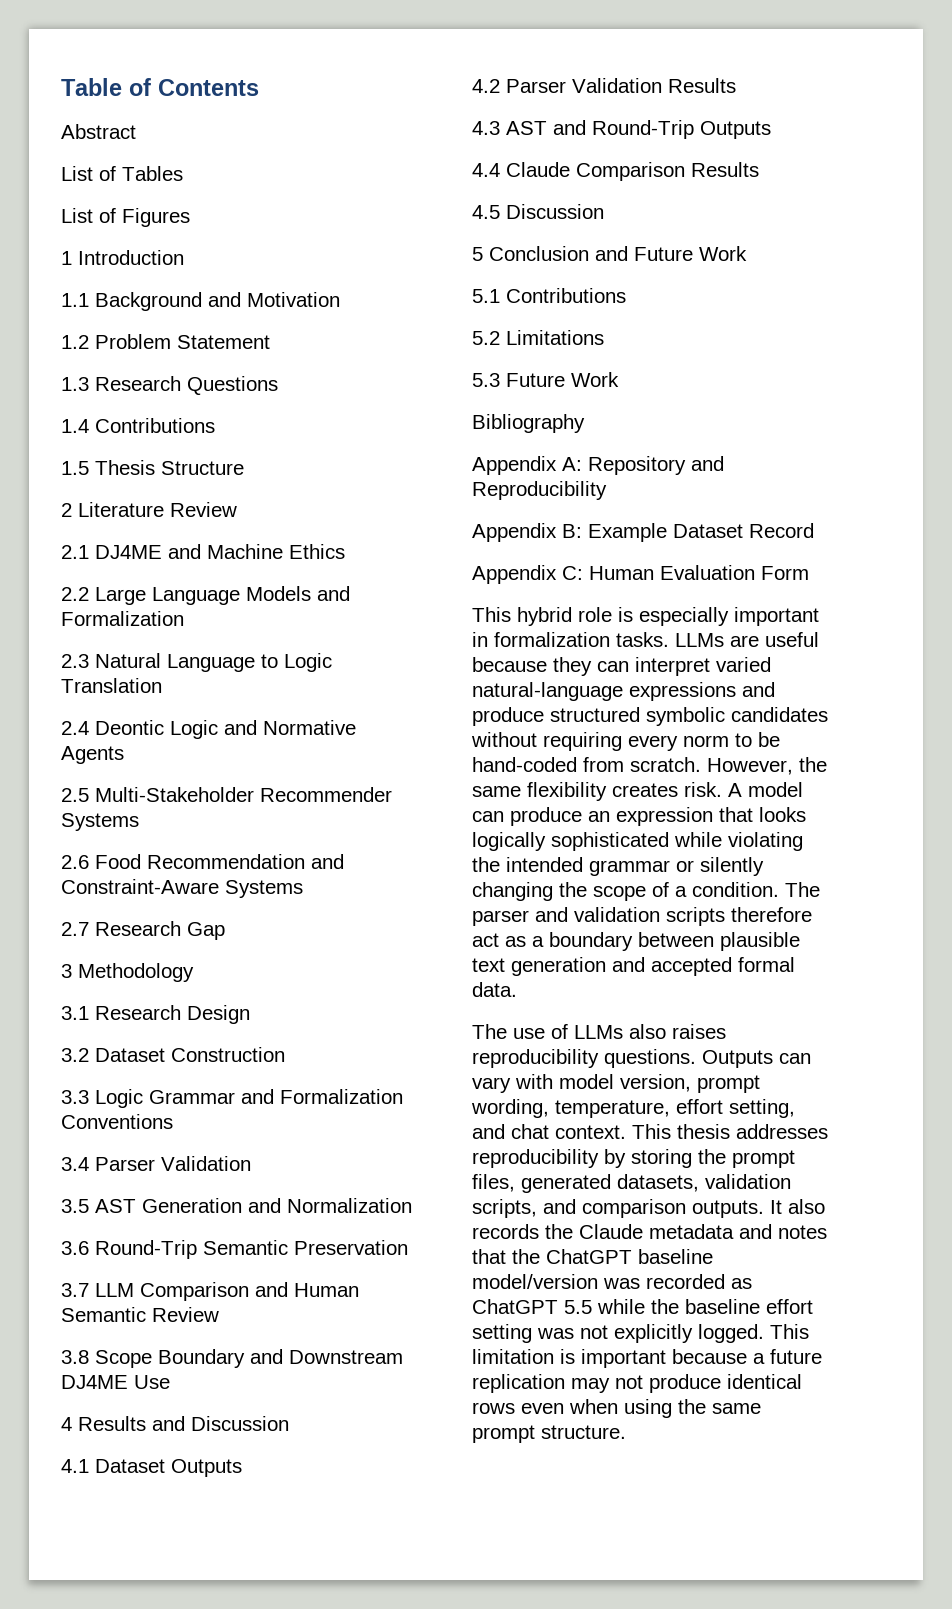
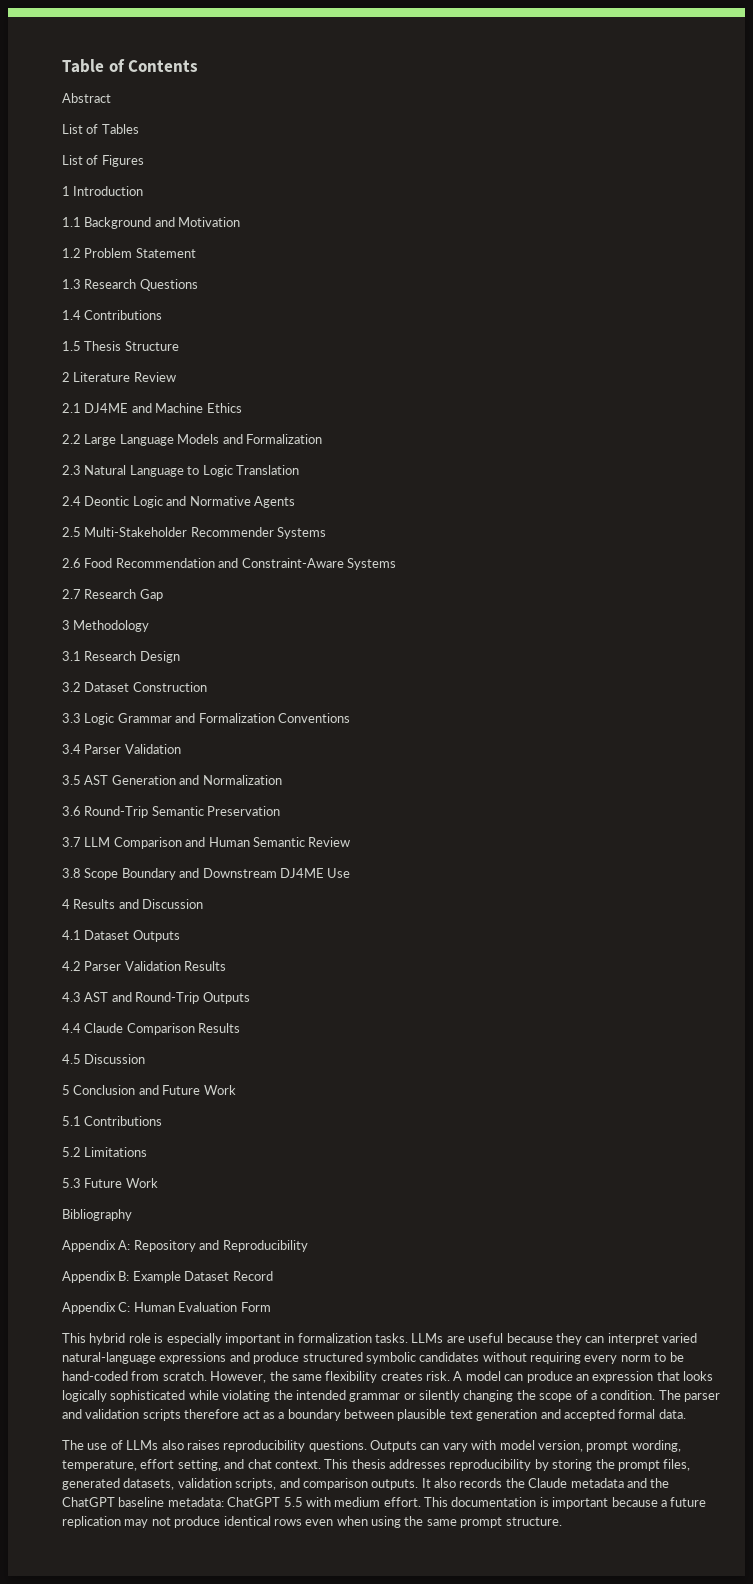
- It also records the Claude metadata and notes that the ChatGPT baseline model/version was recorded as ChatGPT 5.5 while the baseline effort setting was not explicitly logged. This limitation is important because a future replication may not produce identical rows even when using the same prompt structure.
+ It also records the Claude metadata and the ChatGPT baseline metadata: ChatGPT 5.5 with medium effort. This documentation is important because a future replication may not produce identical rows even when using the same prompt structure.

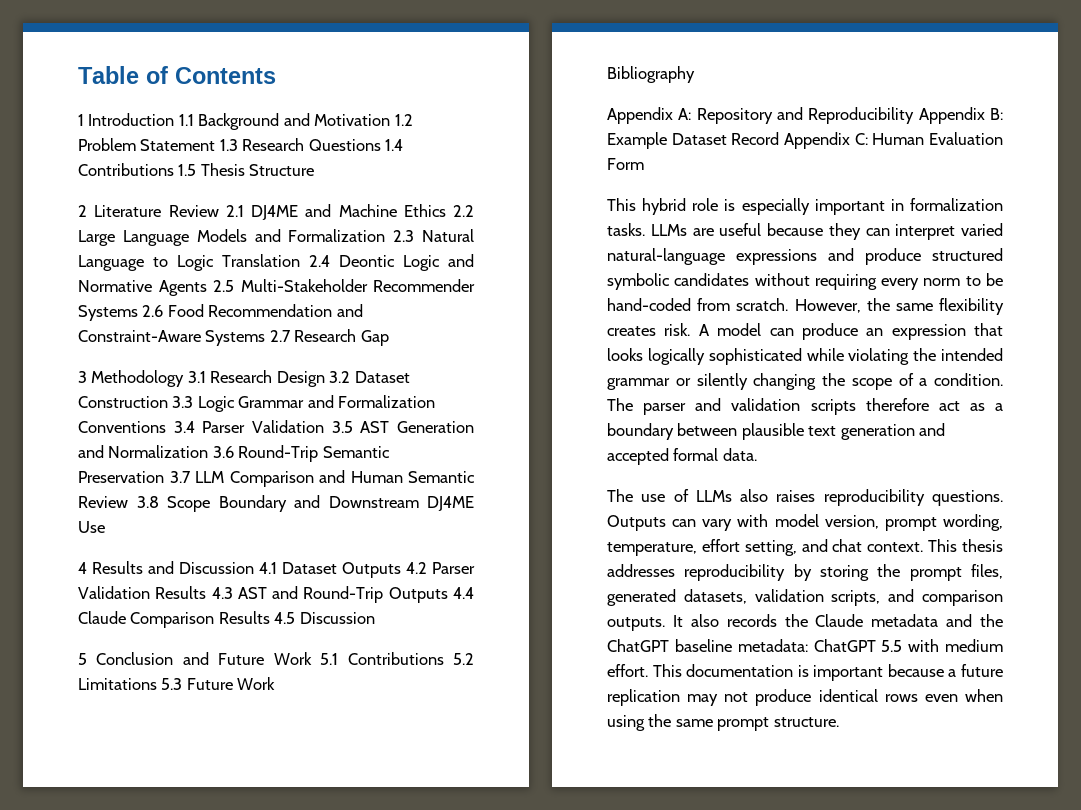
- Abstract
- List of Tables
- List of Figures
- 1 Introduction
- 1.1 Background and Motivation
- 1.2 Problem Statement
- 1.3 Research Questions
- 1.4 Contributions
- 1.5 Thesis Structure
+ 1 Introduction 1.1 Background and Motivation 1.2 Problem Statement 1.3 Research Questions 1.4 Contributions 1.5 Thesis Structure
- 2 Literature Review
- 2.1 DJ4ME and Machine Ethics
- 2.2 Large Language Models and Formalization
- 2.3 Natural Language to Logic Translation
- 2.4 Deontic Logic and Normative Agents
- 2.5 Multi-Stakeholder Recommender Systems
- 2.6 Food Recommendation and Constraint-Aware Systems
- 2.7 Research Gap
+ 2 Literature Review 2.1 DJ4ME and Machine Ethics 2.2 Large Language Models and Formalization 2.3 Natural Language to Logic Translation 2.4 Deontic Logic and Normative Agents 2.5 Multi-Stakeholder Recommender Systems 2.6 Food Recommendation and Constraint-Aware Systems 2.7 Research Gap
- 3 Methodology
- 3.1 Research Design
- 3.2 Dataset Construction
- 3.3 Logic Grammar and Formalization Conventions
- 3.4 Parser Validation
- 3.5 AST Generation and Normalization
- 3.6 Round-Trip Semantic Preservation
- 3.7 LLM Comparison and Human Semantic Review
- 3.8 Scope Boundary and Downstream DJ4ME Use
+ 3 Methodology 3.1 Research Design 3.2 Dataset Construction 3.3 Logic Grammar and Formalization Conventions 3.4 Parser Validation 3.5 AST Generation and Normalization 3.6 Round-Trip Semantic Preservation 3.7 LLM Comparison and Human Semantic Review 3.8 Scope Boundary and Downstream DJ4ME Use
- 4 Results and Discussion
- 4.1 Dataset Outputs
- 4.2 Parser Validation Results
- 4.3 AST and Round-Trip Outputs
- 4.4 Claude Comparison Results
- 4.5 Discussion
+ 4 Results and Discussion 4.1 Dataset Outputs 4.2 Parser Validation Results 4.3 AST and Round-Trip Outputs 4.4 Claude Comparison Results 4.5 Discussion
- 5 Conclusion and Future Work
- 5.1 Contributions
- 5.2 Limitations
- 5.3 Future Work
+ 5 Conclusion and Future Work 5.1 Contributions 5.2 Limitations 5.3 Future Work
- Appendix A: Repository and Reproducibility
- Appendix B: Example Dataset Record
- Appendix C: Human Evaluation Form
+ Appendix A: Repository and Reproducibility Appendix B: Example Dataset Record Appendix C: Human Evaluation Form

